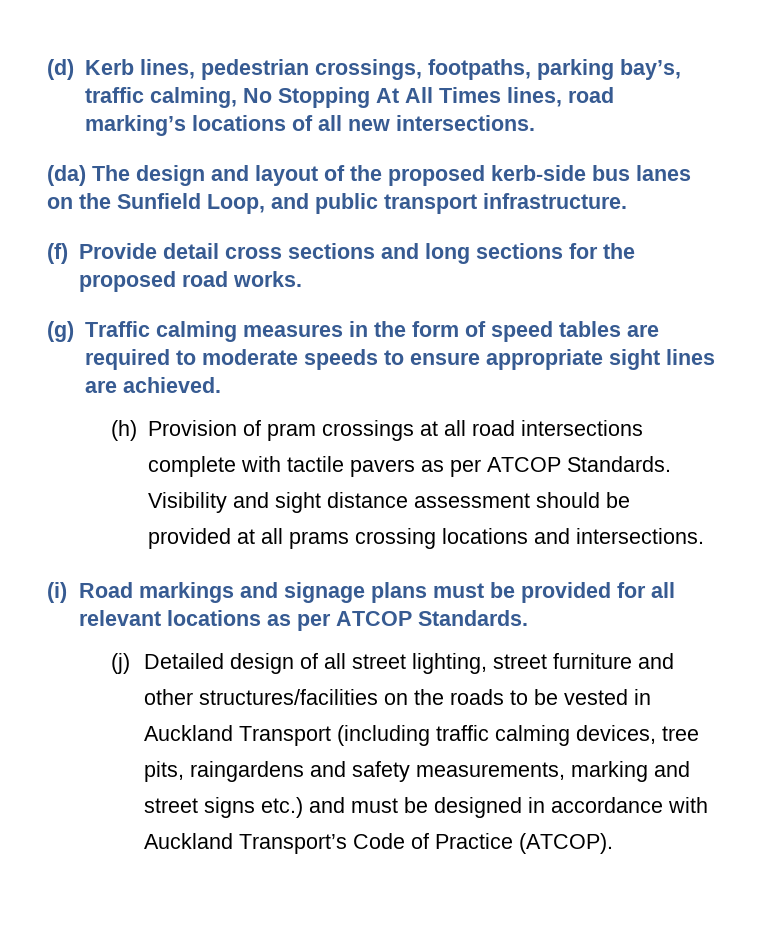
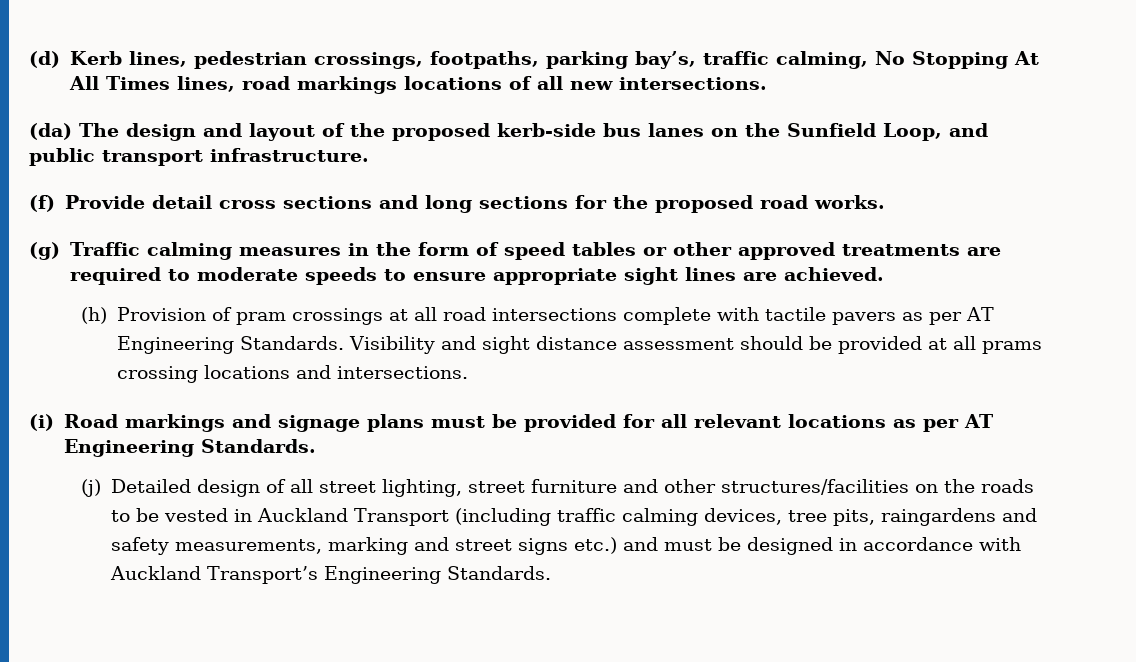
- (d) Kerb lines, pedestrian crossings, footpaths, parking bay’s, traffic calming, No Stopping At All Times lines, road marking’s locations of all new intersections.
+ (d) Kerb lines, pedestrian crossings, footpaths, parking bay’s, traffic calming, No Stopping At All Times lines, road markings locations of all new intersections.
- (g) Traffic calming measures in the form of speed tables are required to moderate speeds to ensure appropriate sight lines are achieved.
+ (g) Traffic calming measures in the form of speed tables or other approved treatments are required to moderate speeds to ensure appropriate sight lines are achieved.
- (h) Provision of pram crossings at all road intersections complete with tactile pavers as per ATCOP Standards.
+ (h) Provision of pram crossings at all road intersections complete with tactile pavers as per AT Engineering Standards.
- (i) Road markings and signage plans must be provided for all relevant locations as per ATCOP Standards.
+ (i) Road markings and signage plans must be provided for all relevant locations as per AT Engineering Standards.
- (j) Detailed design of all street lighting, street furniture and other structures/facilities on the roads to be vested in Auckland Transport (including traffic calming devices, tree pits, raingardens and safety measurements, marking and street signs etc.) and must be designed in accordance with Auckland Transport’s Code of Practice (ATCOP).
+ (j) Detailed design of all street lighting, street furniture and other structures/facilities on the roads to be vested in Auckland Transport (including traffic calming devices, tree pits, raingardens and safety measurements, marking and street signs etc.) and must be designed in accordance with Auckland Transport’s Engineering Standards.

